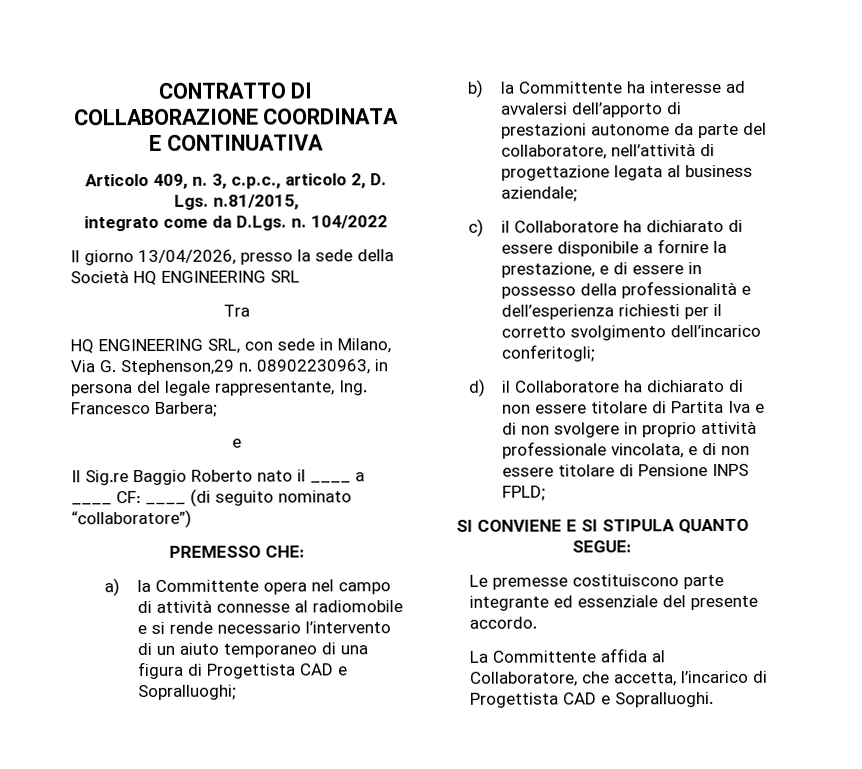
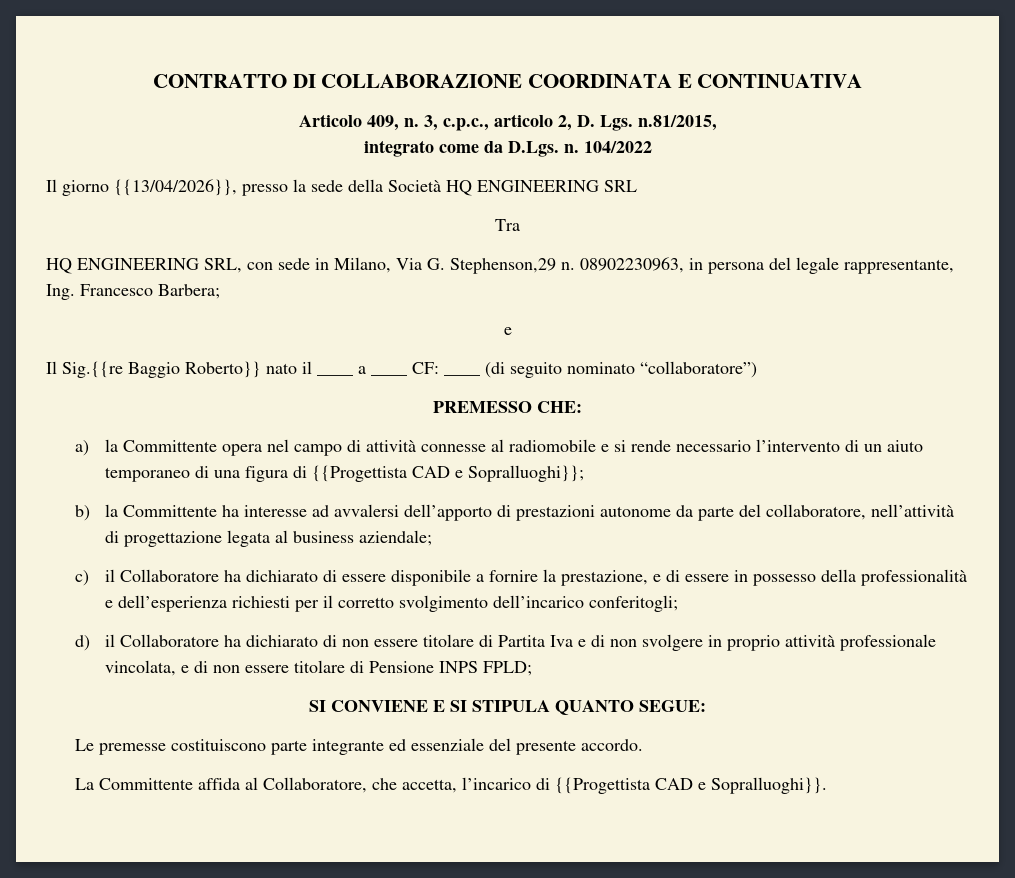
- Il giorno 13/04/2026, presso la sede della Società HQ ENGINEERING SRL
+ Il giorno {{13/04/2026}}, presso la sede della Società HQ ENGINEERING SRL
- Il Sig.re Baggio Roberto nato il ____ a ____ CF: ____ (di seguito nominato “collaboratore”)
+ Il Sig.{{re Baggio Roberto}} nato il ____ a ____ CF: ____ (di seguito nominato “collaboratore”)
- a) la Committente opera nel campo di attività connesse al radiomobile e si rende necessario l’intervento di un aiuto temporaneo di una figura di Progettista CAD e Sopralluoghi;
+ a) la Committente opera nel campo di attività connesse al radiomobile e si rende necessario l’intervento di un aiuto temporaneo di una figura di {{Progettista CAD e Sopralluoghi}};
- La Committente affida al Collaboratore, che accetta, l’incarico di Progettista CAD e Sopralluoghi.
+ La Committente affida al Collaboratore, che accetta, l’incarico di {{Progettista CAD e Sopralluoghi}}.

